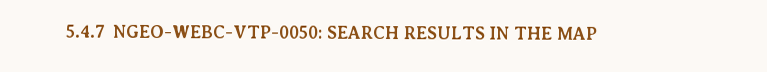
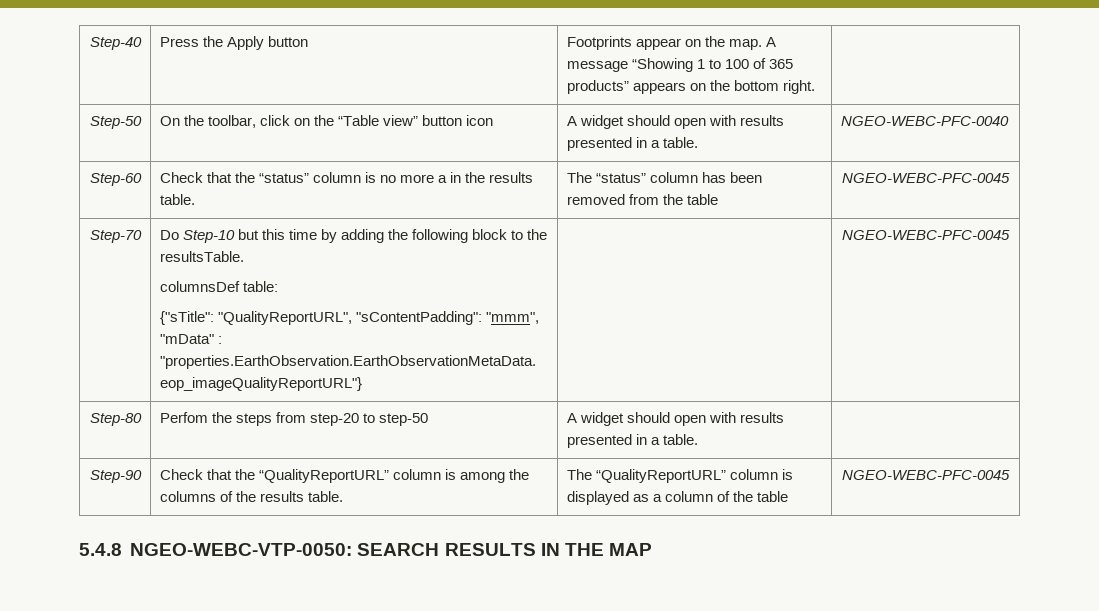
- 5.4.7 NGEO-WEBC-VTP-0050: SEARCH RESULTS IN THE MAP
+ Step-40 | Press the Apply button | Footprints appear on the map. A message “Showing 1 to 100 of 365 products” appears on the bottom right. |
+ Step-50 | On the toolbar, click on the “Table view” button icon | A widget should open with results presented in a table. | NGEO-WEBC-PFC-0040
+ Step-60 | Check that the “status” column is no more a in the results table. | The “status” column has been removed from the table | NGEO-WEBC-PFC-0045
+ Step-70 | Do Step-10 but this time by adding the following block to the resultsTable.
+ columnsDef table:
+ {"sTitle": "QualityReportURL", "sContentPadding": "mmm", "mData" : "properties.EarthObservation.EarthObservationMetaData. eop_imageQualityReportURL"} | | NGEO-WEBC-PFC-0045
+ Step-80 | Perfom the steps from step-20 to step-50 | A widget should open with results presented in a table. |
+ Step-90 | Check that the “QualityReportURL” column is among the columns of the results table. | The “QualityReportURL” column is displayed as a column of the table | NGEO-WEBC-PFC-0045
+ 5.4.8 NGEO-WEBC-VTP-0050: SEARCH RESULTS IN THE MAP

